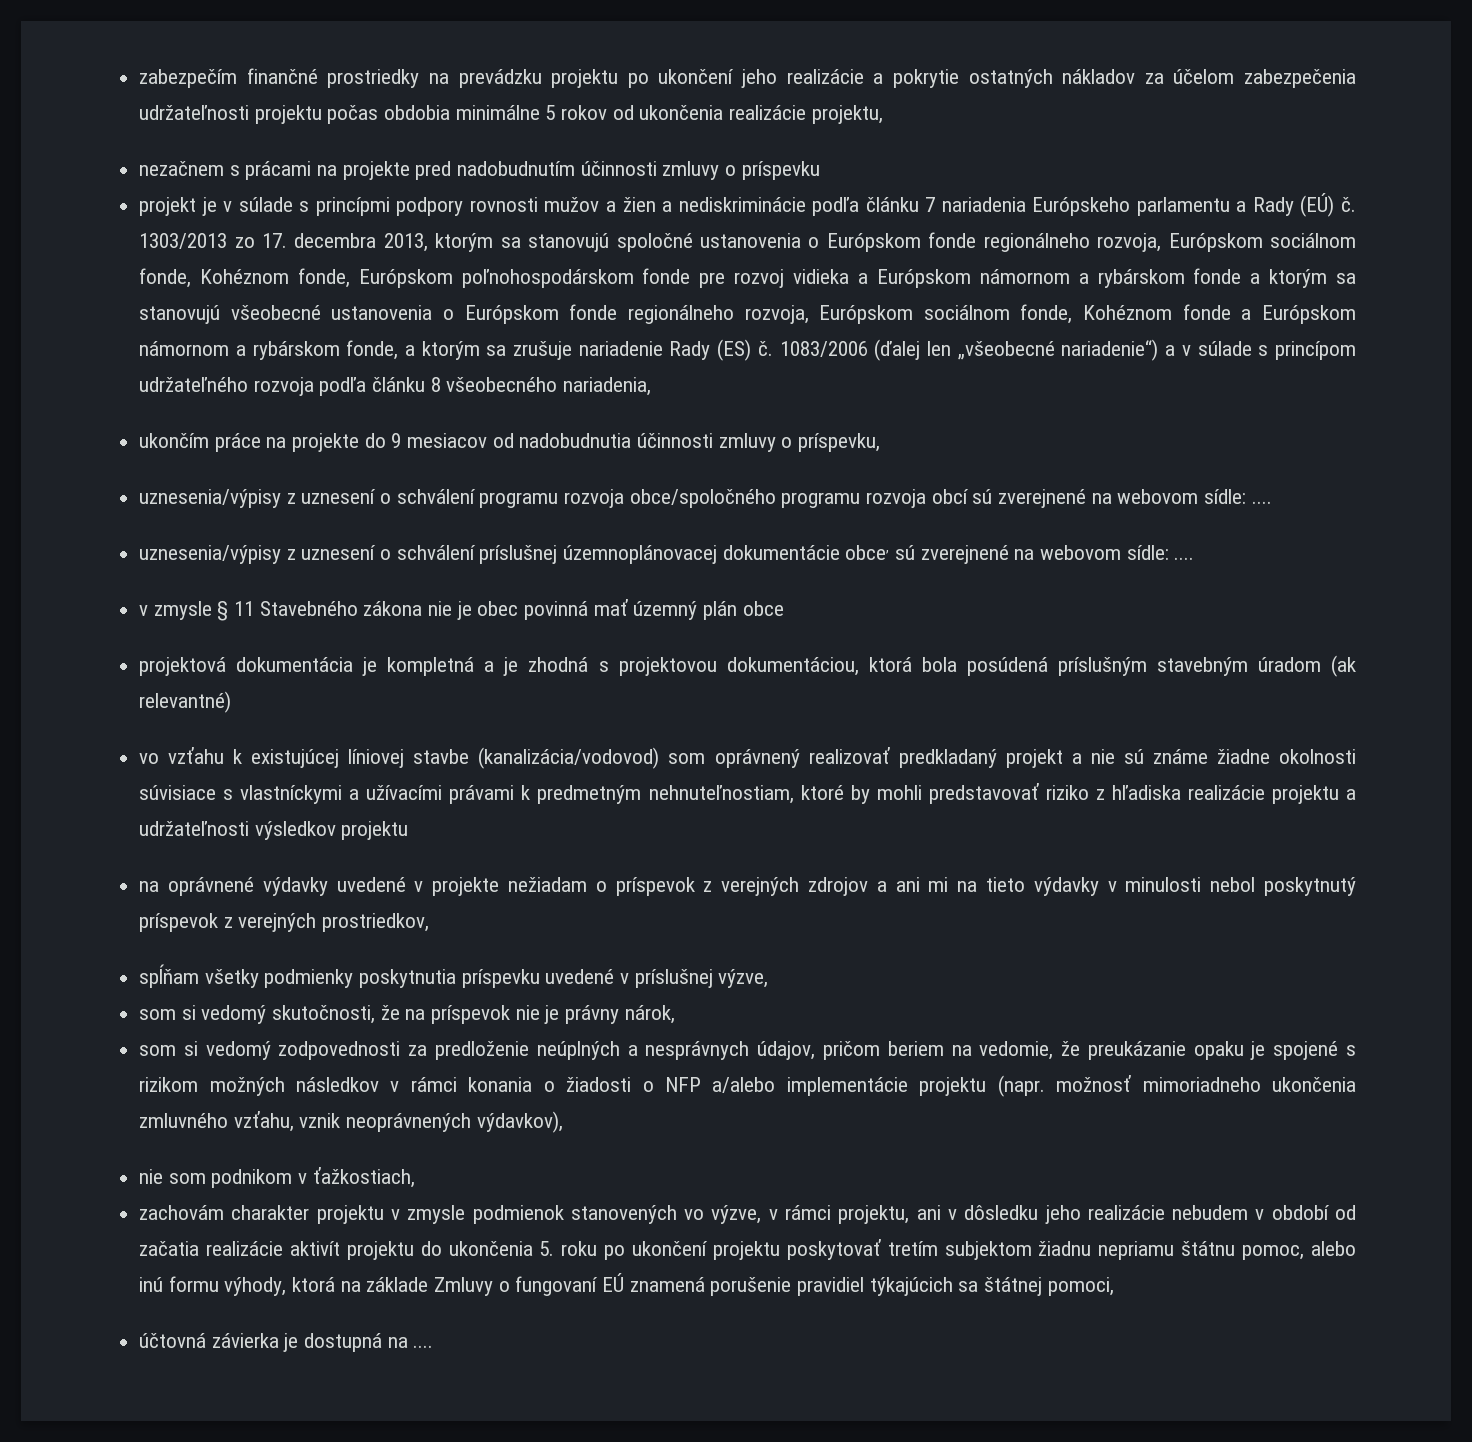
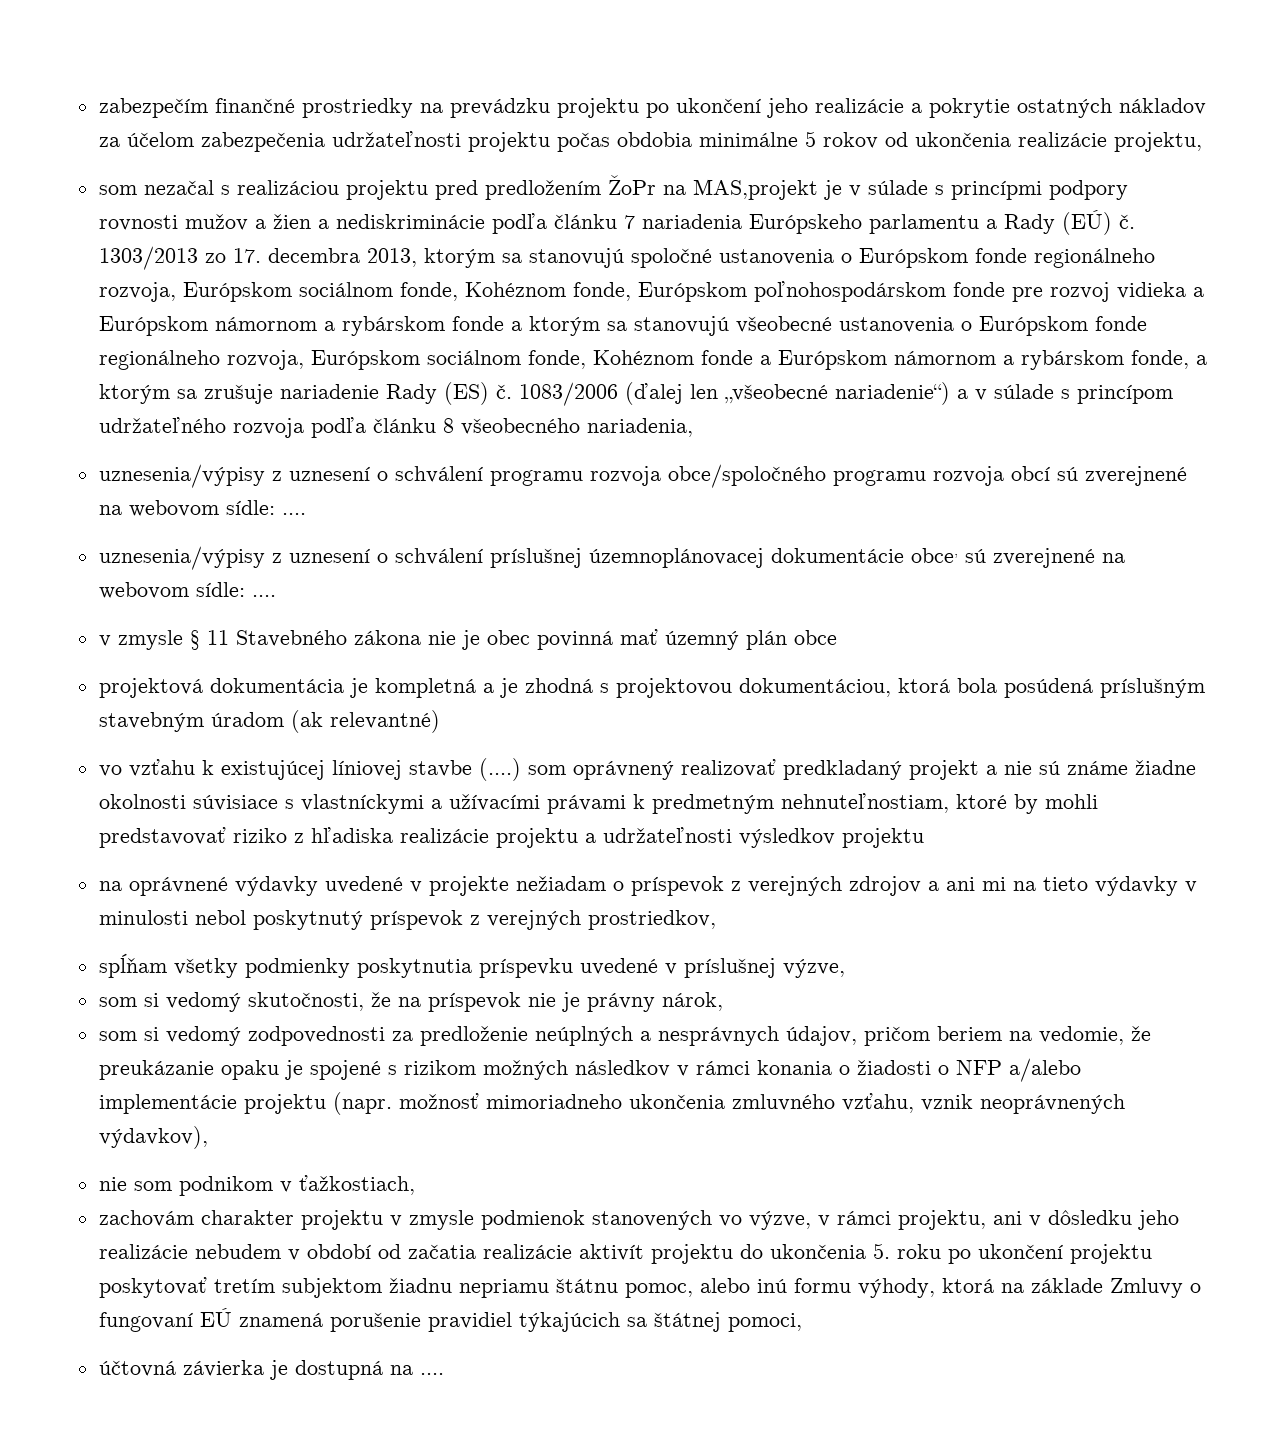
- nezačnem s prácami na projekte pred nadobudnutím účinnosti zmluvy o príspevku
- projekt je v súlade s princípmi podpory rovnosti mužov a žien a nediskriminácie podľa článku 7 nariadenia Európskeho parlamentu a Rady (EÚ) č.
+ som nezačal s realizáciou projektu pred predložením ŽoPr na MAS,projekt je v súlade s princípmi podpory rovnosti mužov a žien a nediskriminácie podľa článku 7 nariadenia Európskeho parlamentu a Rady (EÚ) č.
- ukončím práce na projekte do 9 mesiacov od nadobudnutia účinnosti zmluvy o príspevku,
- vo vzťahu k existujúcej líniovej stavbe (kanalizácia/vodovod) som oprávnený realizovať predkladaný projekt a nie sú známe žiadne okolnosti súvisiace s vlastníckymi a užívacími právami k predmetným nehnuteľnostiam, ktoré by mohli predstavovať riziko z hľadiska realizácie projektu a udržateľnosti výsledkov projektu
+ vo vzťahu k existujúcej líniovej stavbe (....) som oprávnený realizovať predkladaný projekt a nie sú známe žiadne okolnosti súvisiace s vlastníckymi a užívacími právami k predmetným nehnuteľnostiam, ktoré by mohli predstavovať riziko z hľadiska realizácie projektu a udržateľnosti výsledkov projektu

